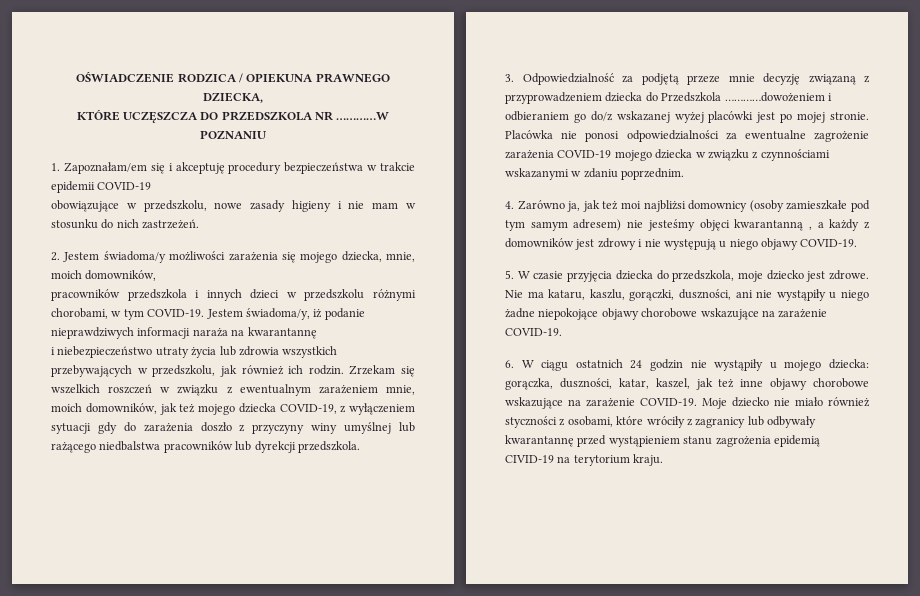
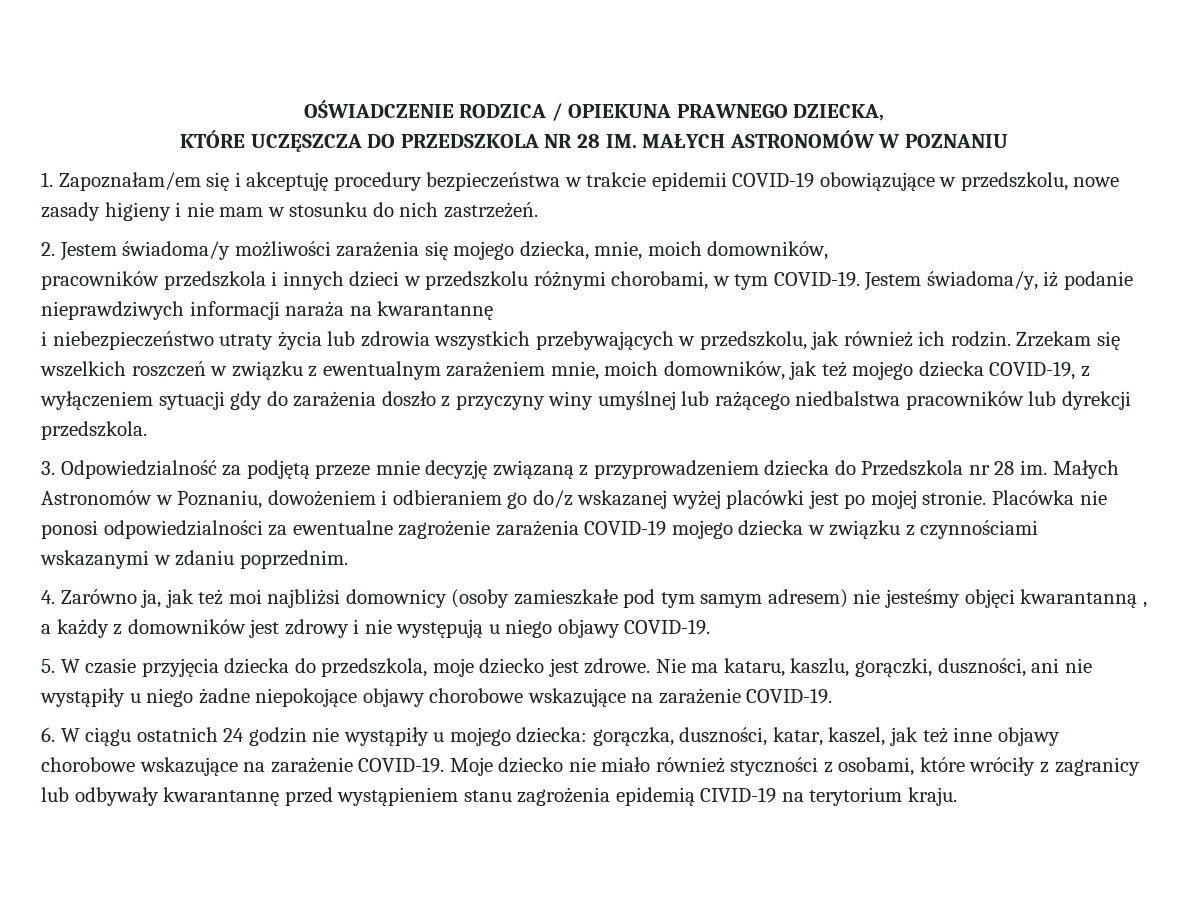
- KTÓRE UCZĘSZCZA DO PRZEDSZKOLA NR …………W POZNANIU
+ KTÓRE UCZĘSZCZA DO PRZEDSZKOLA NR 28 IM. MAŁYCH ASTRONOMÓW W POZNANIU
- 1. Zapoznałam/em się i akceptuję procedury bezpieczeństwa w trakcie epidemii COVID-19
- obowiązujące w przedszkolu, nowe zasady higieny i nie mam w stosunku do nich zastrzeżeń.
+ 1. Zapoznałam/em się i akceptuję procedury bezpieczeństwa w trakcie epidemii COVID-19 obowiązujące w przedszkolu, nowe zasady higieny i nie mam w stosunku do nich zastrzeżeń.
- 3. Odpowiedzialność za podjętą przeze mnie decyzję związaną z przyprowadzeniem dziecka do Przedszkola …………dowożeniem i odbieraniem go do/z wskazanej wyżej placówki jest po mojej stronie.
+ 3. Odpowiedzialność za podjętą przeze mnie decyzję związaną z przyprowadzeniem dziecka do Przedszkola nr 28 im. Małych Astronomów w Poznaniu, dowożeniem i odbieraniem go do/z wskazanej wyżej placówki jest po mojej stronie.

